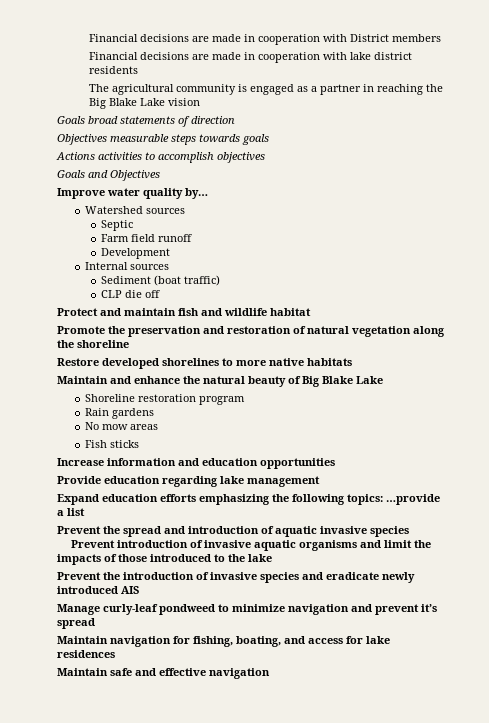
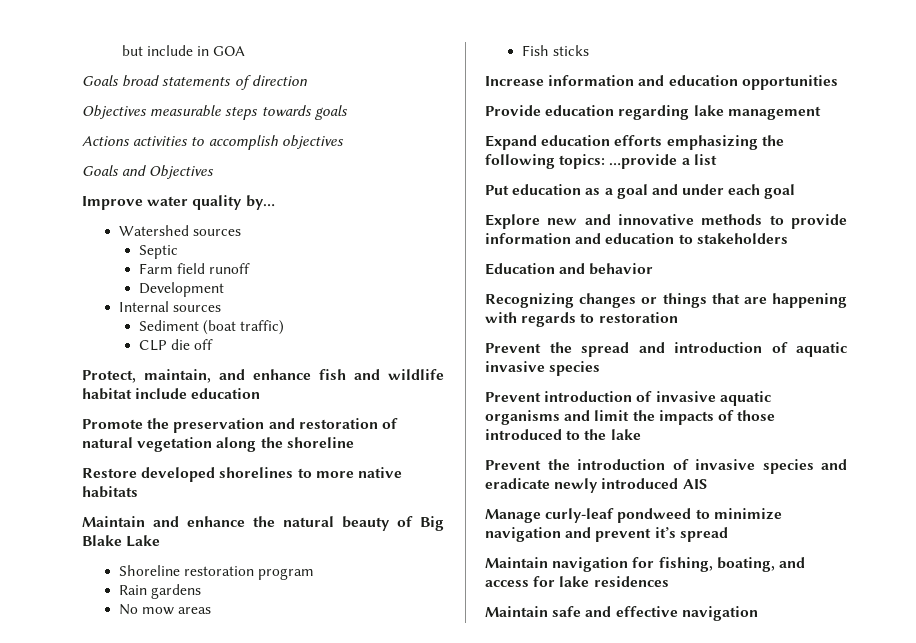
- Financial decisions are made in cooperation with District members
- Financial decisions are made in cooperation with lake district residents
- The agricultural community is engaged as a partner in reaching the Big Blake Lake vision
+ but include in GOA
- Protect and maintain fish and wildlife habitat
+ Protect, maintain, and enhance fish and wildlife habitat include education
+ Put education as a goal and under each goal
+ Explore new and innovative methods to provide information and education to stakeholders
+ Education and behavior
+ Recognizing changes or things that are happening with regards to restoration

